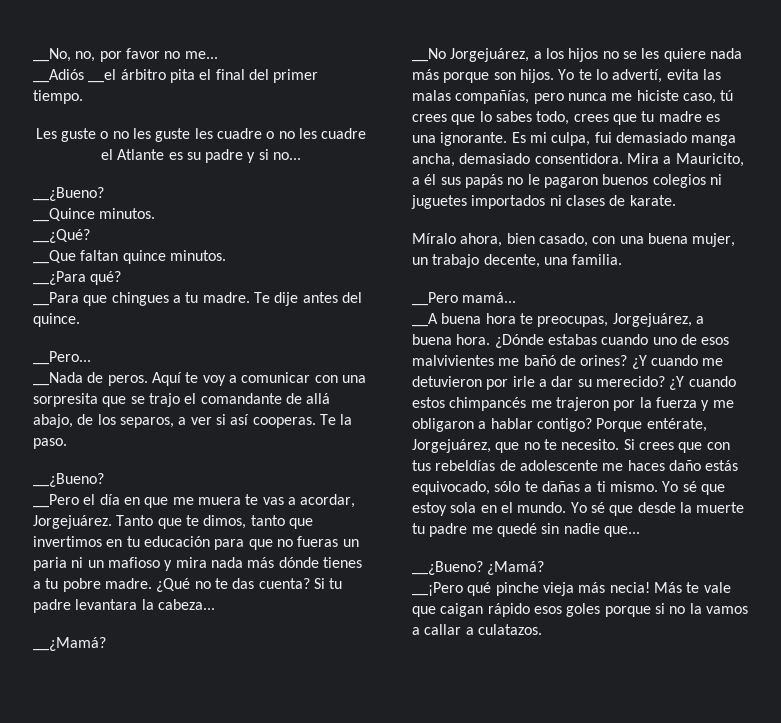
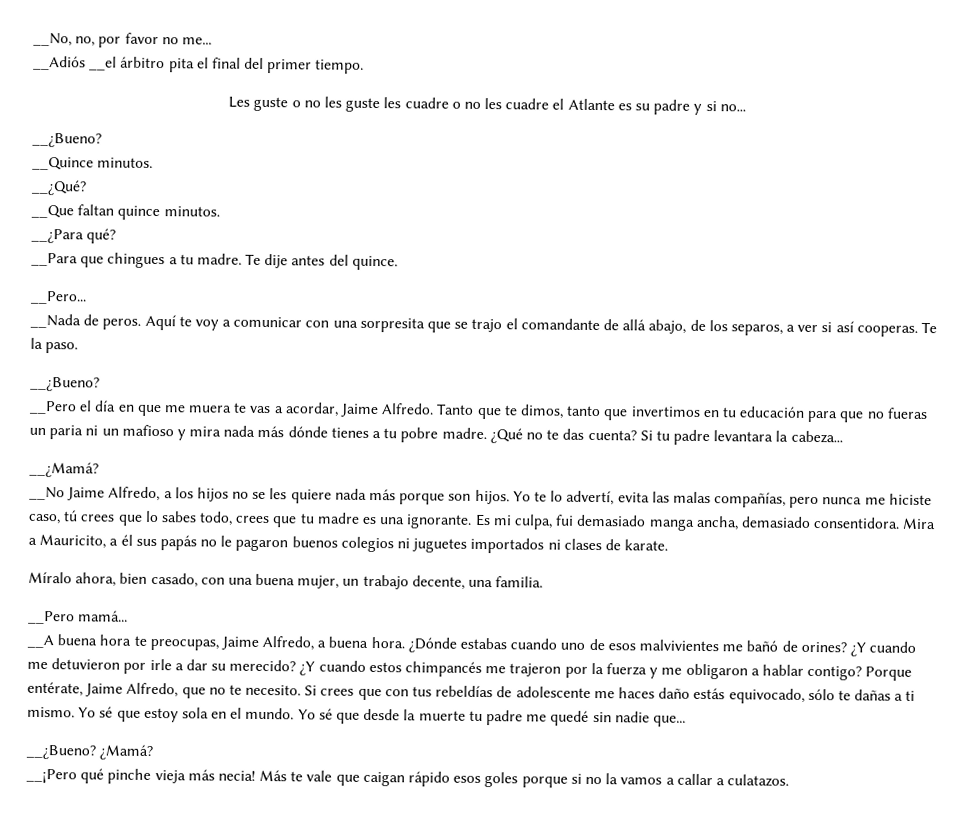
- __Pero el día en que me muera te vas a acordar, Jorgejuárez.
+ __Pero el día en que me muera te vas a acordar, Jaime Alfredo.
- __No Jorgejuárez, a los hijos no se les quiere nada más porque son hijos.
+ __No Jaime Alfredo, a los hijos no se les quiere nada más porque son hijos.
- __A buena hora te preocupas, Jorgejuárez, a buena hora.
+ __A buena hora te preocupas, Jaime Alfredo, a buena hora.
- Porque entérate, Jorgejuárez, que no te necesito.
+ Porque entérate, Jaime Alfredo, que no te necesito.

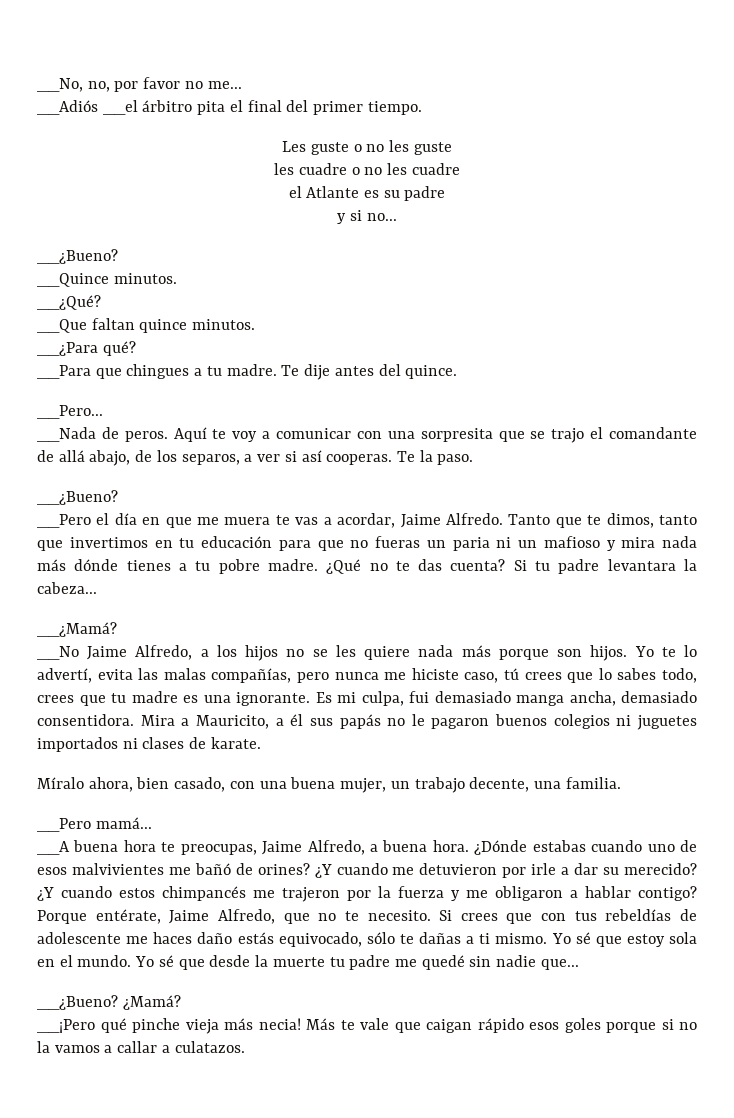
- Les guste o no les guste les cuadre o no les cuadre el Atlante es su padre y si no...
+ Les guste o no les guste
+ les cuadre o no les cuadre
+ el Atlante es su padre
+ y si no...

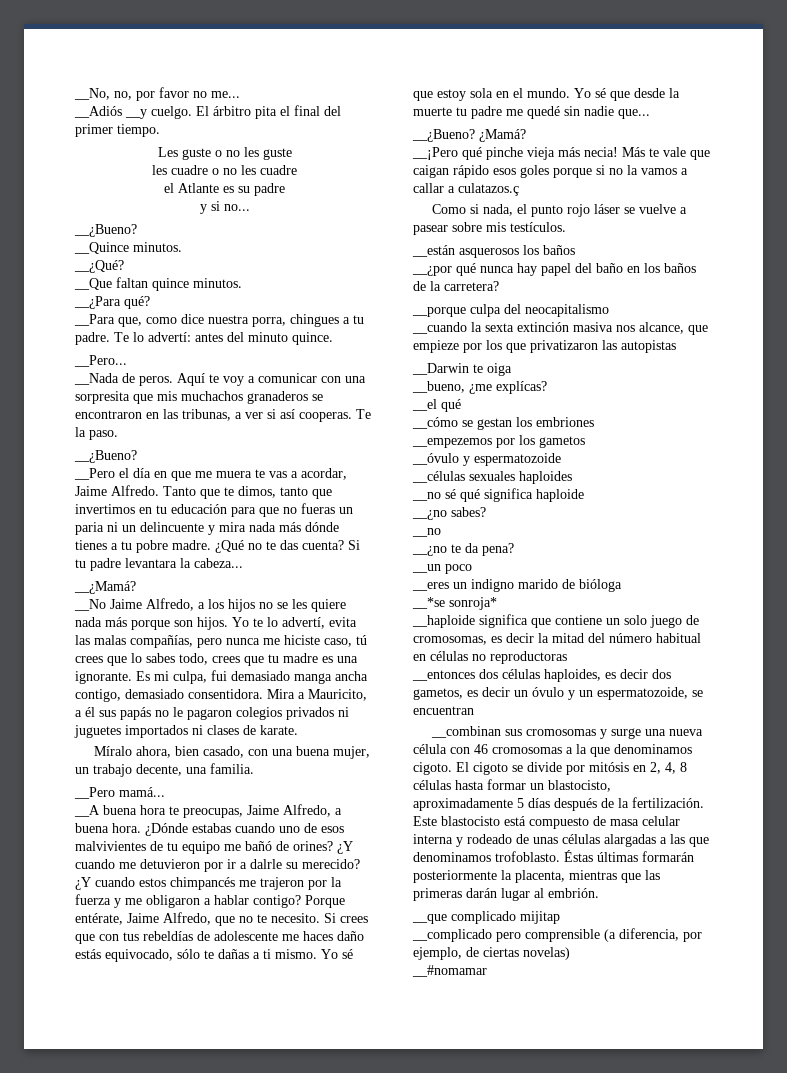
- __Adiós __el árbitro pita el final del primer tiempo.
+ __Adiós __y cuelgo. El árbitro pita el final del primer tiempo.
- __Para que chingues a tu madre. Te dije antes del quince.
+ __Para que, como dice nuestra porra, chingues a tu padre. Te lo advertí: antes del minuto quince.
- Aquí te voy a comunicar con una sorpresita que se trajo el comandante de allá abajo, de los separos, a ver si así cooperas.
+ Aquí te voy a comunicar con una sorpresita que mis muchachos granaderos se encontraron en las tribunas, a ver si así cooperas.
- Tanto que te dimos, tanto que invertimos en tu educación para que no fueras un paria ni un mafioso y mira nada más dónde tienes a tu pobre madre.
+ Tanto que te dimos, tanto que invertimos en tu educación para que no fueras un paria ni un delincuente y mira nada más dónde tienes a tu pobre madre.
- Es mi culpa, fui demasiado manga ancha, demasiado consentidora.
+ Es mi culpa, fui demasiado manga ancha contigo, demasiado consentidora.
- Mira a Mauricito, a él sus papás no le pagaron buenos colegios ni juguetes importados ni clases de karate.
+ Mira a Mauricito, a él sus papás no le pagaron colegios privados ni juguetes importados ni clases de karate.
- ¿Dónde estabas cuando uno de esos malvivientes me bañó de orines?
+ ¿Dónde estabas cuando uno de esos malvivientes de tu equipo me bañó de orines?
- ¿Y cuando me detuvieron por irle a dar su merecido?
+ ¿Y cuando me detuvieron por ir a dalrle su merecido?
- Más te vale que caigan rápido esos goles porque si no la vamos a callar a culatazos.
+ Más te vale que caigan rápido esos goles porque si no la vamos a callar a culatazos.ç
+ Como si nada, el punto rojo láser se vuelve a pasear sobre mis testículos.
+ __están asquerosos los baños
+ __¿por qué nunca hay papel del baño en los baños de la carretera?
+ __porque culpa del neocapitalismo
+ __cuando la sexta extinción masiva nos alcance, que empieze por los que privatizaron las autopistas
+ __Darwin te oiga
+ __bueno, ¿me explícas?
+ __el qué
+ __cómo se gestan los embriones
+ __empezemos por los gametos
+ __óvulo y espermatozoide
+ __células sexuales haploides
+ __no sé qué significa haploide
+ __¿no sabes?
+ __no
+ __¿no te da pena?
+ __un poco
+ __eres un indigno marido de bióloga
+ __*se sonroja*
+ __haploide significa que contiene un solo juego de cromosomas, es decir la mitad del número habitual en células no reproductoras
+ __entonces dos células haploides, es decir dos gametos, es decir un óvulo y un espermatozoide, se encuentran
+ __combinan sus cromosomas y surge una nueva célula con 46 cromosomas a la que denominamos cigoto. El cigoto se divide por mitósis en 2, 4, 8 células hasta formar un blastocisto, aproximadamente 5 días después de la fertilización. Este blastocisto está compuesto de masa celular interna y rodeado de unas células alargadas a las que denominamos trofoblasto. Éstas últimas formarán posteriormente la placenta, mientras que las primeras darán lugar al embrión.
+ __que complicado mijitap
+ __complicado pero comprensible (a diferencia, por ejemplo, de ciertas novelas)
+ __#nomamar

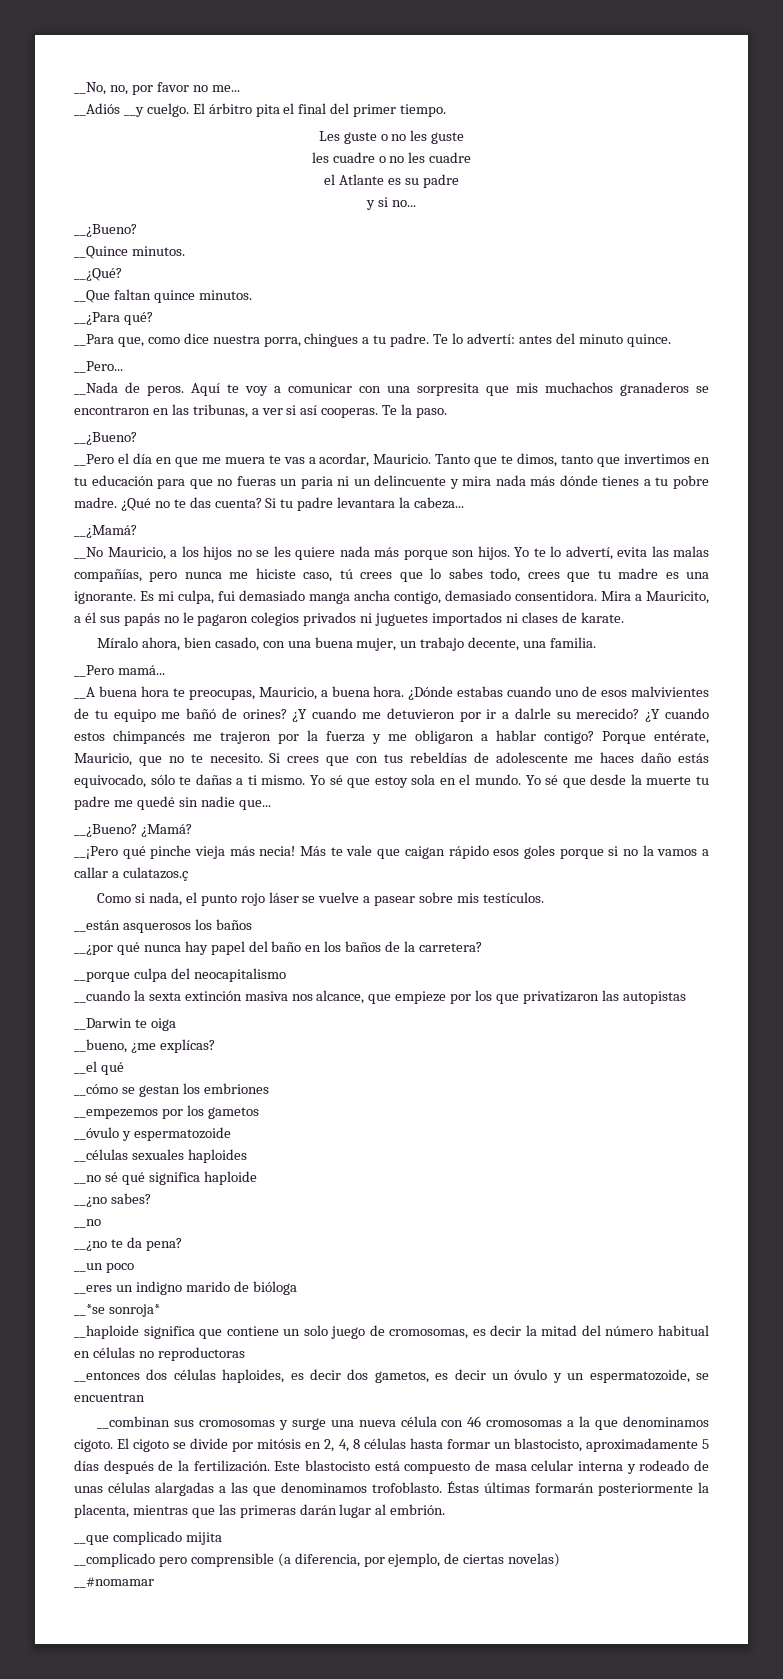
- __Pero el día en que me muera te vas a acordar, Jaime Alfredo.
+ __Pero el día en que me muera te vas a acordar, Mauricio.
- __No Jaime Alfredo, a los hijos no se les quiere nada más porque son hijos.
+ __No Mauricio, a los hijos no se les quiere nada más porque son hijos.
- __A buena hora te preocupas, Jaime Alfredo, a buena hora.
+ __A buena hora te preocupas, Mauricio, a buena hora.
- Porque entérate, Jaime Alfredo, que no te necesito.
+ Porque entérate, Mauricio, que no te necesito.
- __que complicado mijitap
+ __que complicado mijita

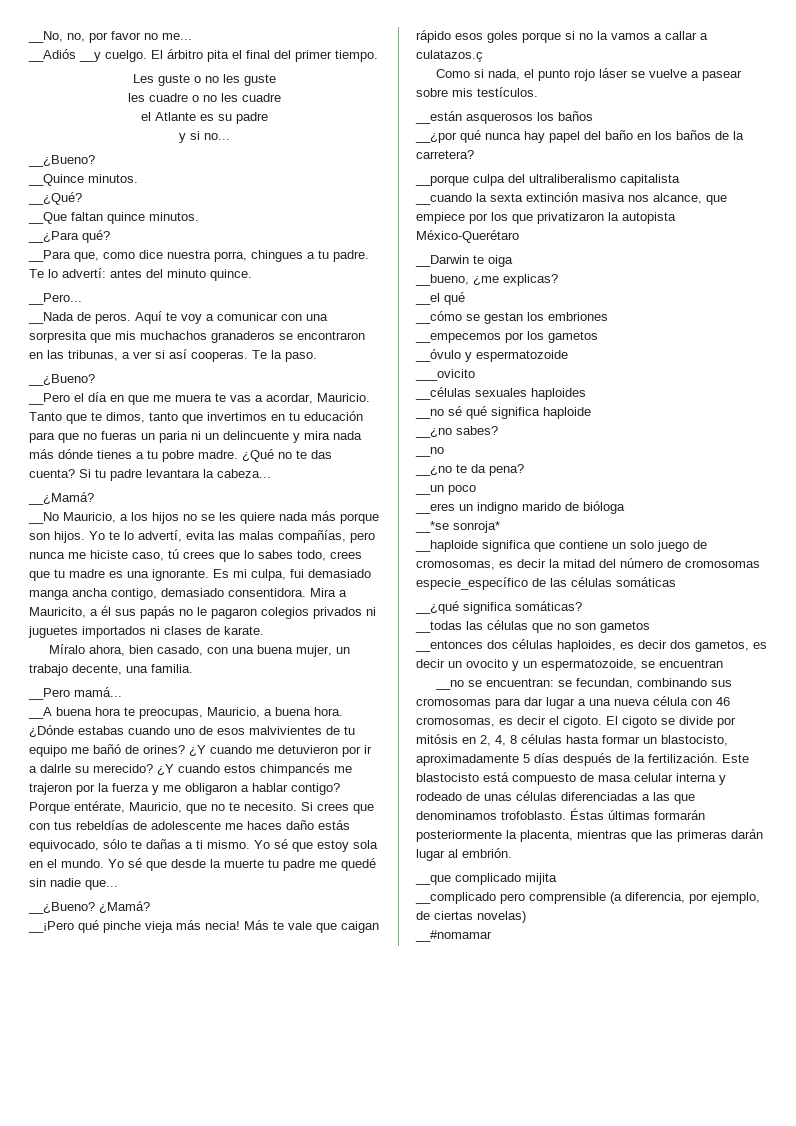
- __porque culpa del neocapitalismo
+ __porque culpa del ultraliberalismo capitalista
- __cuando la sexta extinción masiva nos alcance, que empieze por los que privatizaron las autopistas
+ __cuando la sexta extinción masiva nos alcance, que empiece por los que privatizaron la autopista México-Querétaro
- __bueno, ¿me explícas?
+ __bueno, ¿me explicas?
- __empezemos por los gametos
+ __empecemos por los gametos
+ ___ovicito
- __haploide significa que contiene un solo juego de cromosomas, es decir la mitad del número habitual en células no reproductoras
+ __haploide significa que contiene un solo juego de cromosomas, es decir la mitad del número de cromosomas especie_específico de las células somáticas
+ __¿qué significa somáticas?
+ __todas las células que no son gametos
- __entonces dos células haploides, es decir dos gametos, es decir un óvulo y un espermatozoide, se encuentran
+ __entonces dos células haploides, es decir dos gametos, es decir un ovocito y un espermatozoide, se encuentran
- __combinan sus cromosomas y surge una nueva célula con 46 cromosomas a la que denominamos cigoto.
+ __no se encuentran: se fecundan, combinando sus cromosomas para dar lugar a una nueva célula con 46 cromosomas, es decir el cigoto.
- Este blastocisto está compuesto de masa celular interna y rodeado de unas células alargadas a las que denominamos trofoblasto.
+ Este blastocisto está compuesto de masa celular interna y rodeado de unas células diferenciadas a las que denominamos trofoblasto.

